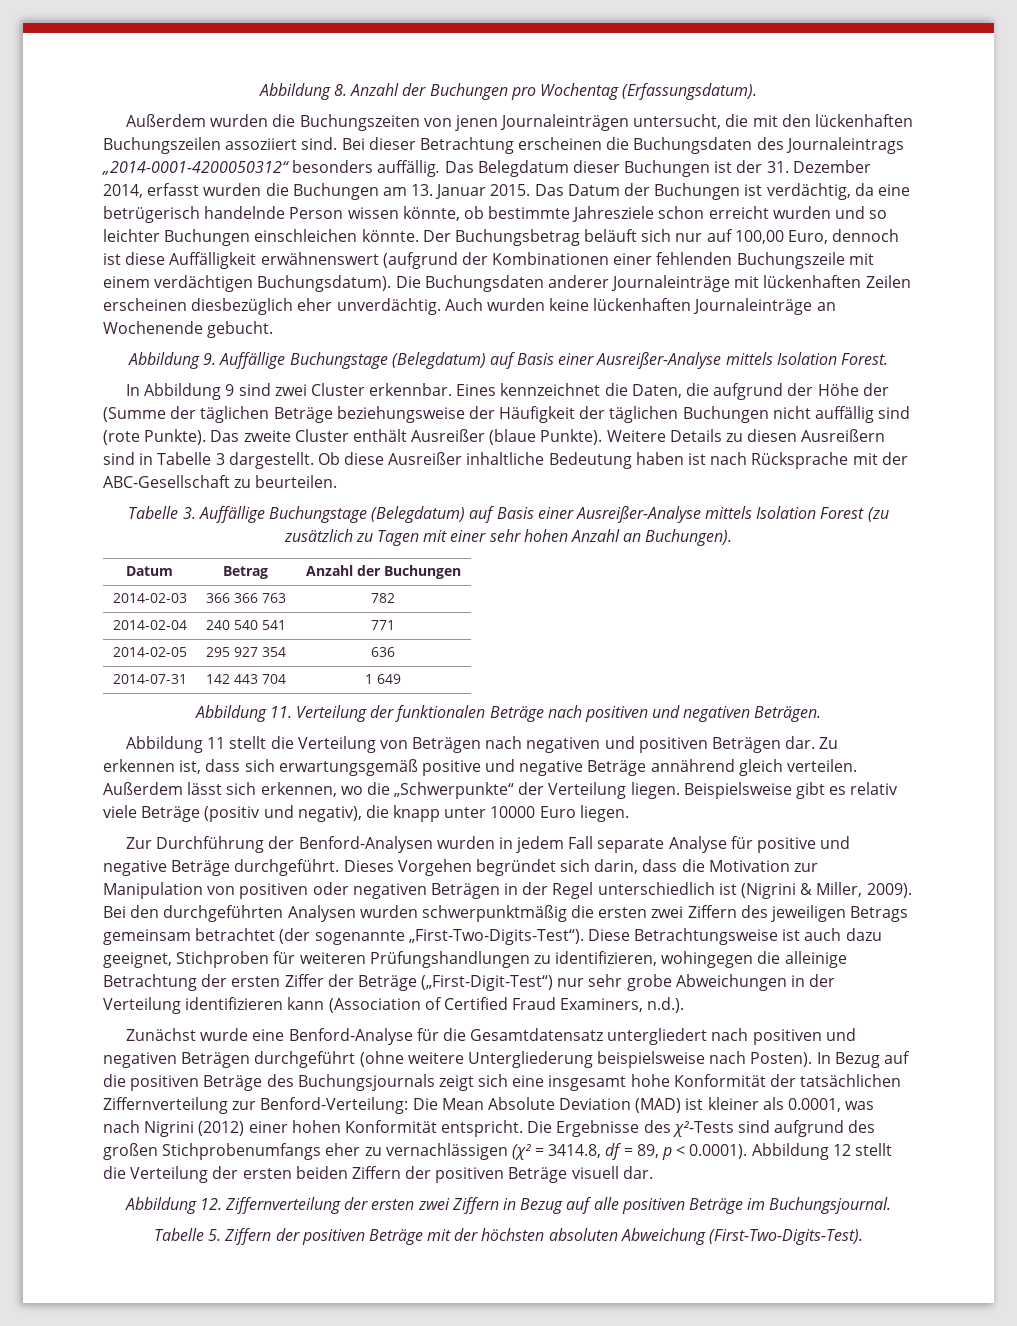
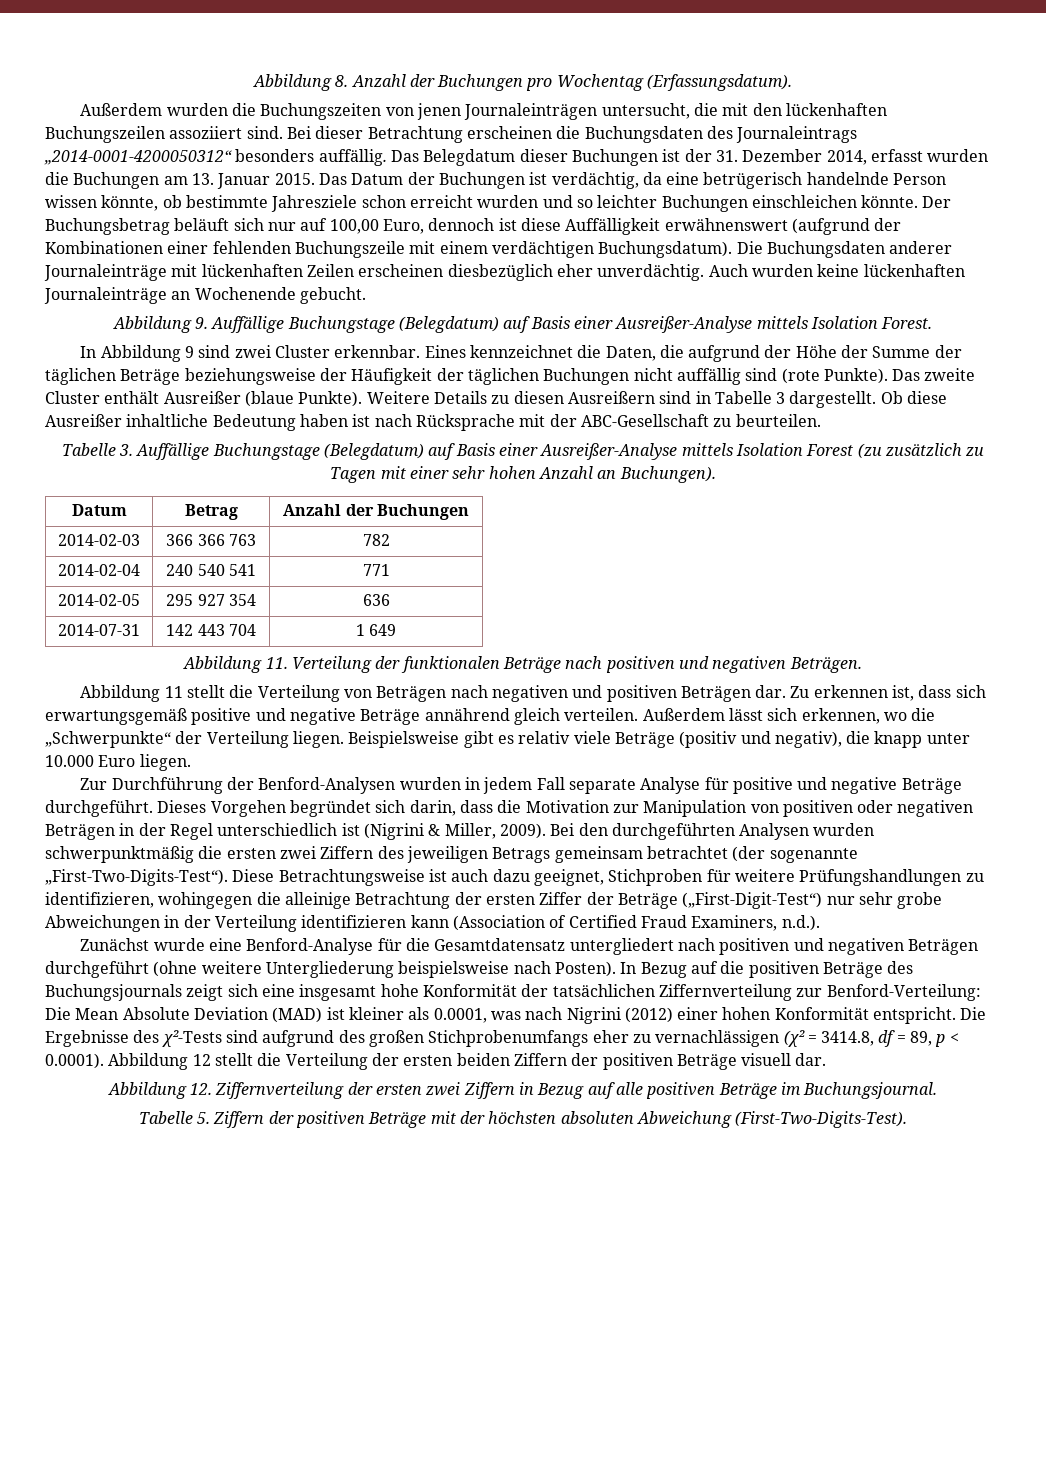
- Eines kennzeichnet die Daten, die aufgrund der Höhe der (Summe der täglichen Beträge beziehungsweise der Häufigkeit der täglichen Buchungen nicht auffällig sind (rote Punkte).
+ Eines kennzeichnet die Daten, die aufgrund der Höhe der Summe der täglichen Beträge beziehungsweise der Häufigkeit der täglichen Buchungen nicht auffällig sind (rote Punkte).
- Beispielsweise gibt es relativ viele Beträge (positiv und negativ), die knapp unter 10000 Euro liegen.
+ Beispielsweise gibt es relativ viele Beträge (positiv und negativ), die knapp unter 10.000 Euro liegen.
- Diese Betrachtungsweise ist auch dazu geeignet, Stichproben für weiteren Prüfungshandlungen zu identifizieren, wohingegen die alleinige Betrachtung der ersten Ziffer der Beträge („First-Digit-Test“) nur sehr grobe Abweichungen in der Verteilung identifizieren kann (Association of Certified Fraud Examiners, n.d.).
+ Diese Betrachtungsweise ist auch dazu geeignet, Stichproben für weitere Prüfungshandlungen zu identifizieren, wohingegen die alleinige Betrachtung der ersten Ziffer der Beträge („First-Digit-Test“) nur sehr grobe Abweichungen in der Verteilung identifizieren kann (Association of Certified Fraud Examiners, n.d.).

